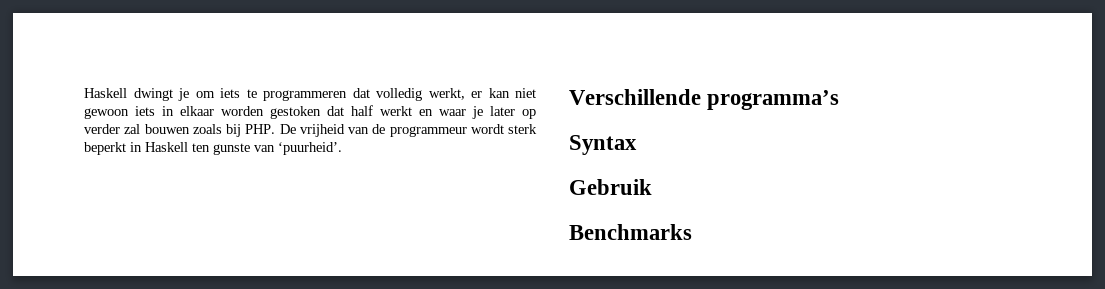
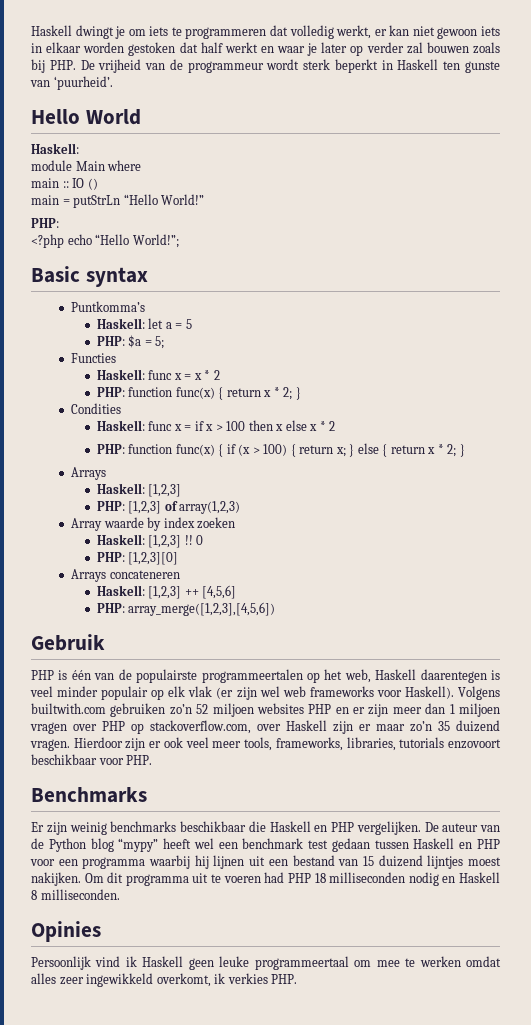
- Verschillende programma’s
- Syntax
+ Hello World
+ Haskell:
+ module Main where
+ main :: IO ()
+ main = putStrLn “Hello World!”
+ PHP:
+ <?php echo “Hello World!”;
+ Basic syntax
+ Puntkomma’s
+ Haskell: let a = 5
+ PHP: $a = 5;
+ Functies
+ Haskell: func x = x * 2
+ PHP: function func(x) { return x * 2; }
+ Condities
+ Haskell: func x = if x > 100 then x else x * 2
+ PHP: function func(x) { if (x > 100) { return x; } else { return x * 2; }
+ Arrays
+ Haskell: [1,2,3]
+ PHP: [1,2,3] of array(1,2,3)
+ Array waarde by index zoeken
+ Haskell: [1,2,3] !! 0
+ PHP: [1,2,3][0]
+ Arrays concateneren
+ Haskell: [1,2,3] ++ [4,5,6]
+ PHP: array_merge([1,2,3],[4,5,6])
  Gebruik
+ PHP is één van de populairste programmeertalen op het web, Haskell daarentegen is veel minder populair op elk vlak (er zijn wel web frameworks voor Haskell). Volgens builtwith.com gebruiken zo’n 52 miljoen websites PHP en er zijn meer dan 1 miljoen vragen over PHP op stackoverflow.com, over Haskell zijn er maar zo’n 35 duizend vragen. Hierdoor zijn er ook veel meer tools, frameworks, libraries, tutorials enzovoort beschikbaar voor PHP.
  Benchmarks
+ Er zijn weinig benchmarks beschikbaar die Haskell en PHP vergelijken. De auteur van de Python blog “mypy” heeft wel een benchmark test gedaan tussen Haskell en PHP voor een programma waarbij hij lijnen uit een bestand van 15 duizend lijntjes moest nakijken. Om dit programma uit te voeren had PHP 18 milliseconden nodig en Haskell 8 milliseconden.
+ Opinies
+ Persoonlijk vind ik Haskell geen leuke programmeertaal om mee te werken omdat alles zeer ingewikkeld overkomt, ik verkies PHP.

